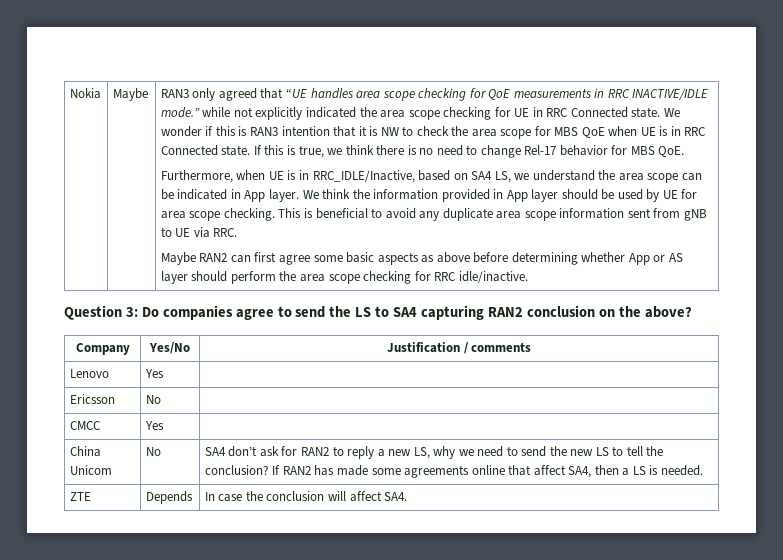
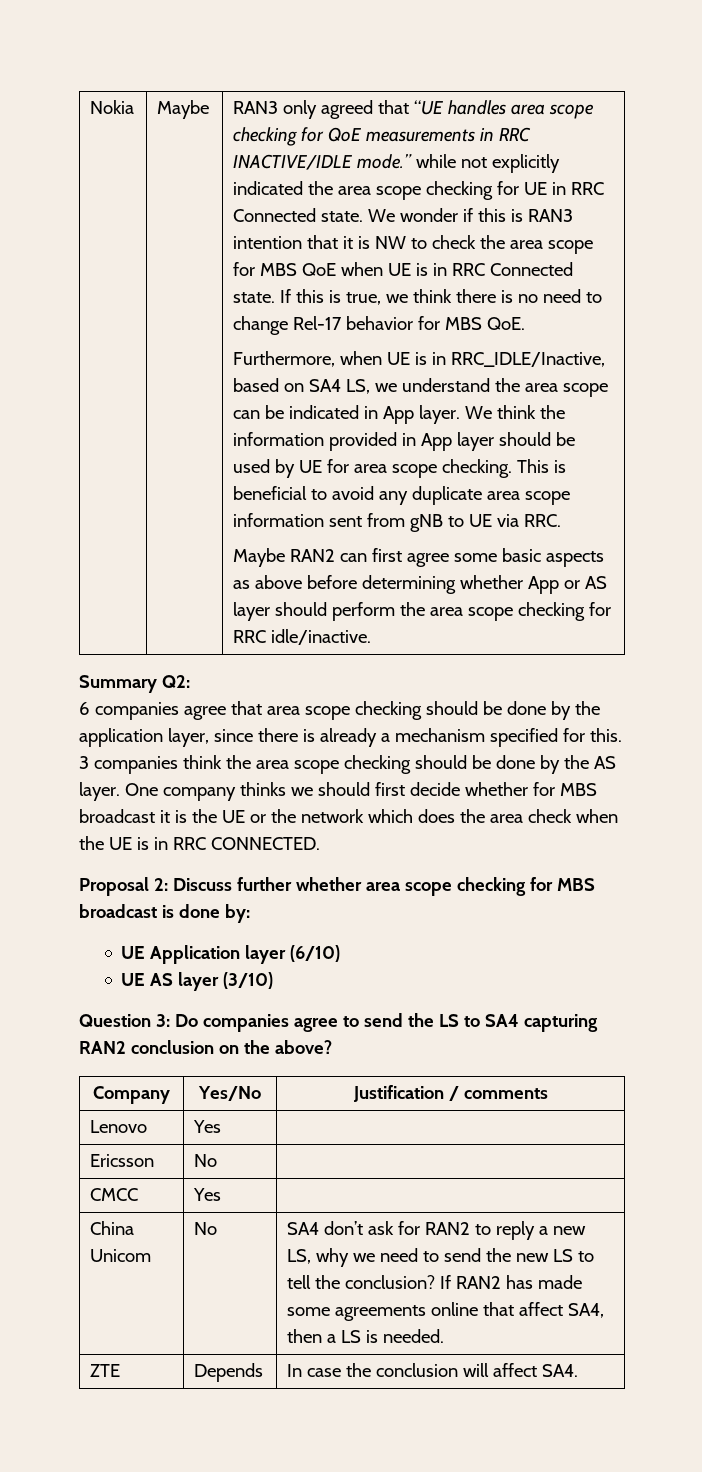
+ Summary Q2:
+ 6 companies agree that area scope checking should be done by the application layer, since there is already a mechanism specified for this. 3 companies think the area scope checking should be done by the AS layer. One company thinks we should first decide whether for MBS broadcast it is the UE or the network which does the area check when the UE is in RRC CONNECTED.
+ Proposal 2: Discuss further whether area scope checking for MBS broadcast is done by:
+ UE Application layer (6/10)
+ UE AS layer (3/10)

